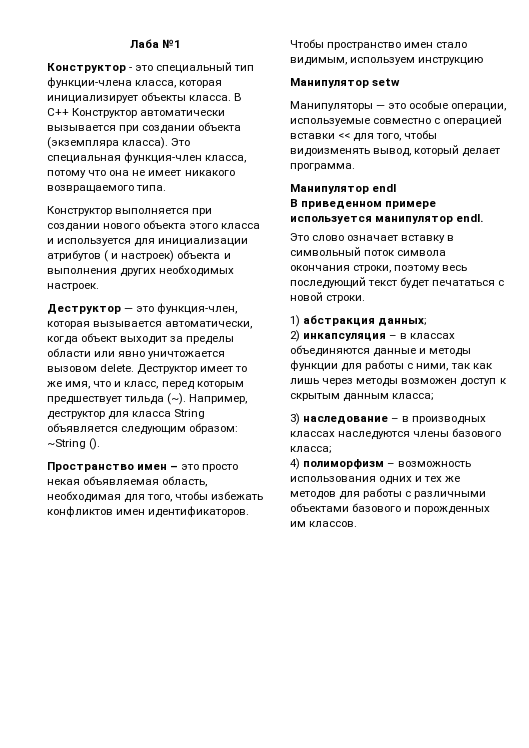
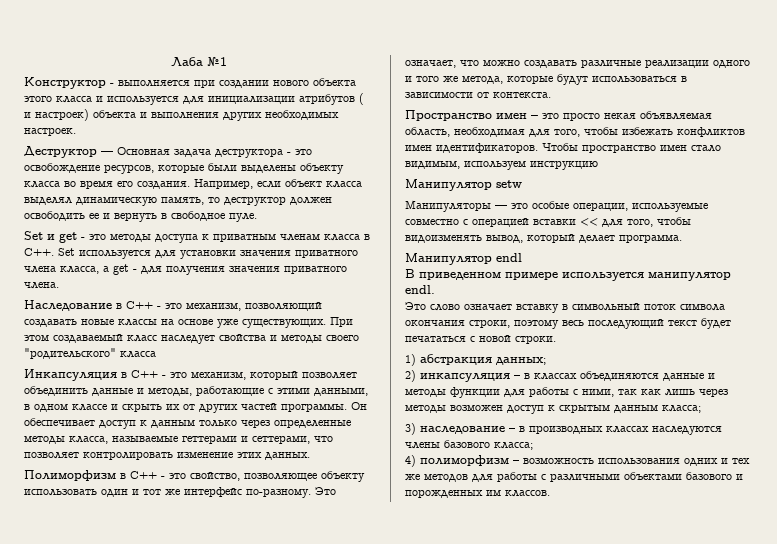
- Конструктор - это специальный тип функции-члена класса, которая инициализирует объекты класса. В C++ Конструктор автоматически вызывается при создании объекта (экземпляра класса). Это специальная функция-член класса, потому что она не имеет никакого возвращаемого типа.
- Конструктор выполняется при создании нового объекта этого класса и используется для инициализации атрибутов ( и настроек) объекта и выполнения других необходимых настроек.
+ Конструктор - выполняется при создании нового объекта этого класса и используется для инициализации атрибутов ( и настроек) объекта и выполнения других необходимых настроек.
- Деструктор — это функция-член, которая вызывается автоматически, когда объект выходит за пределы области или явно уничтожается вызовом delete. Деструктор имеет то же имя, что и класс, перед которым предшествует тильда (~). Например, деструктор для класса String объявляется следующим образом: ~String ().
+ Деструктор — Основная задача деструктора - это освобождение ресурсов, которые были выделены объекту класса во время его создания. Например, если объект класса выделял динамическую память, то деструктор должен освободить ее и вернуть в свободное пуле.
+ Set и get - это методы доступа к приватным членам класса в C++. Set используется для установки значения приватного члена класса, а get - для получения значения приватного члена.
+ Наследование в C++ - это механизм, позволяющий создавать новые классы на основе уже существующих. При этом создаваемый класс наследует свойства и методы своего "родительского" класса
+ Инкапсуляция в C++ - это механизм, который позволяет объединить данные и методы, работающие с этими данными, в одном классе и скрыть их от других частей программы. Он обеспечивает доступ к данным только через определенные методы класса, называемые геттерами и сеттерами, что позволяет контролировать изменение этих данных.
+ Полиморфизм в C++ - это свойство, позволяющее объекту использовать один и тот же интерфейс по-разному. Это означает, что можно создавать различные реализации одного и того же метода, которые будут использоваться в зависимости от контекста.

